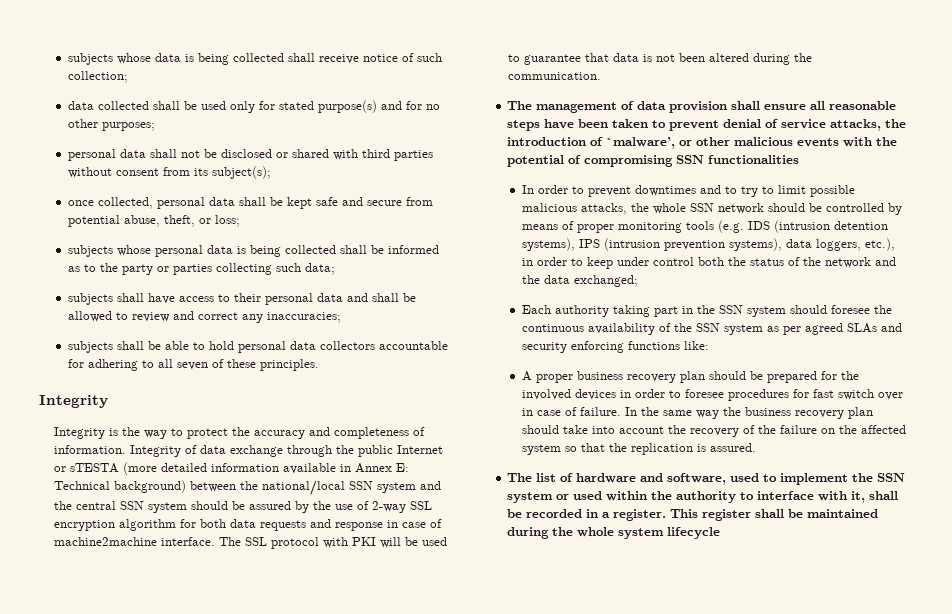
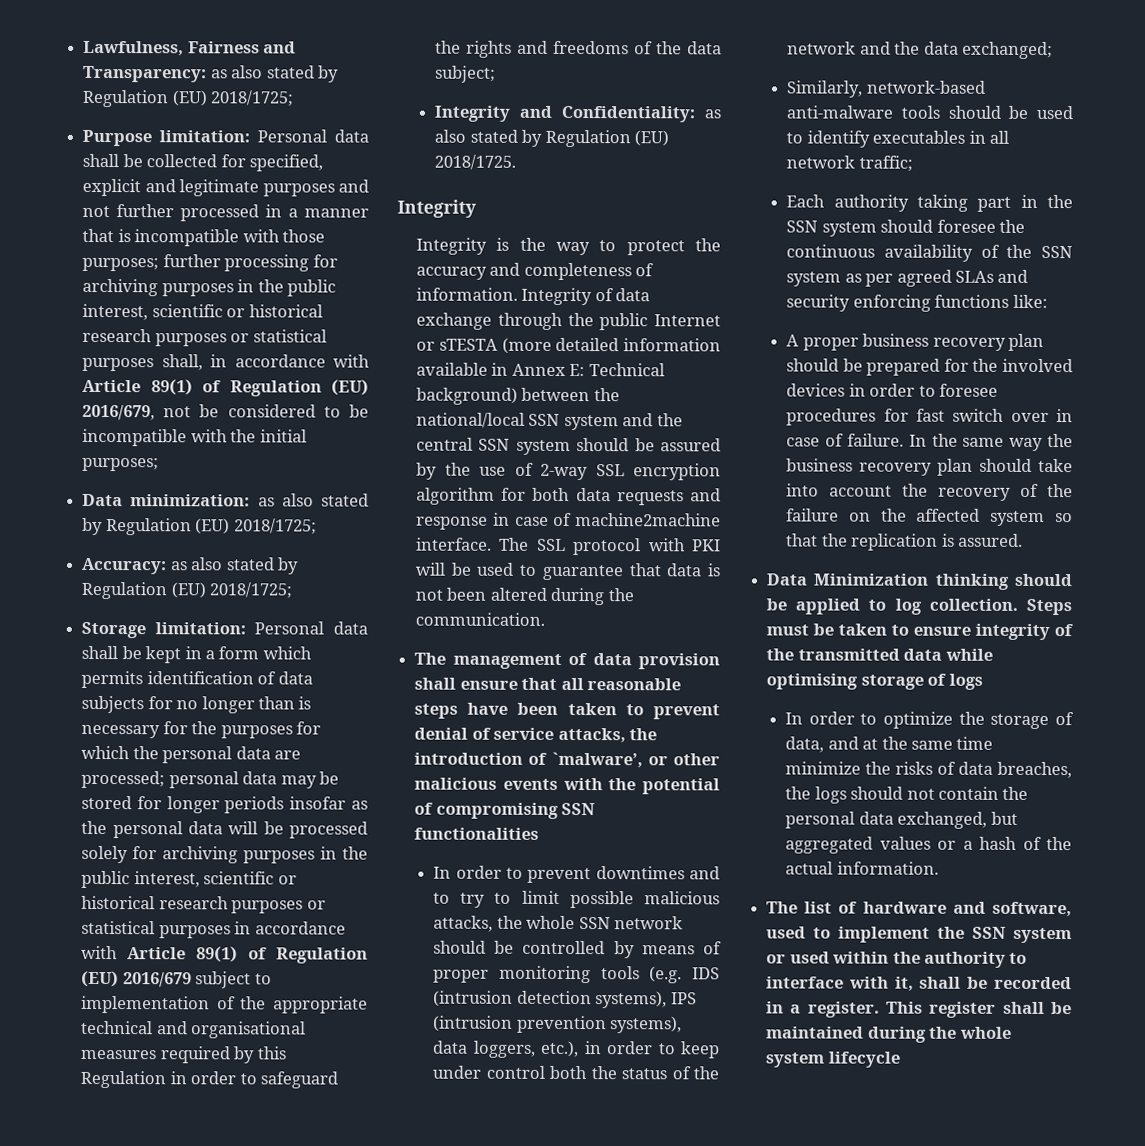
- subjects whose data is being collected shall receive notice of such collection;
- data collected shall be used only for stated purpose(s) and for no other purposes;
- personal data shall not be disclosed or shared with third parties without consent from its subject(s);
- once collected, personal data shall be kept safe and secure from potential abuse, theft, or loss;
- subjects whose personal data is being collected shall be informed as to the party or parties collecting such data;
- subjects shall have access to their personal data and shall be allowed to review and correct any inaccuracies;
- subjects shall be able to hold personal data collectors accountable for adhering to all seven of these principles.
+ Lawfulness, Fairness and Transparency: as also stated by Regulation (EU) 2018/1725;
+ Purpose limitation: Personal data shall be collected for specified, explicit and legitimate purposes and not further processed in a manner that is incompatible with those purposes; further processing for archiving purposes in the public interest, scientific or historical research purposes or statistical purposes shall, in accordance with Article 89(1) of Regulation (EU) 2016/679, not be considered to be incompatible with the initial purposes;
+ Data minimization: as also stated by Regulation (EU) 2018/1725;
+ Accuracy: as also stated by Regulation (EU) 2018/1725;
+ Storage limitation: Personal data shall be kept in a form which permits identification of data subjects for no longer than is necessary for the purposes for which the personal data are processed; personal data may be stored for longer periods insofar as the personal data will be processed solely for archiving purposes in the public interest, scientific or historical research purposes or statistical purposes in accordance with Article 89(1) of Regulation (EU) 2016/679 subject to implementation of the appropriate technical and organisational measures required by this Regulation in order to safeguard the rights and freedoms of the data subject;
+ Integrity and Confidentiality: as also stated by Regulation (EU) 2018/1725.
- The management of data provision shall ensure all reasonable steps have been taken to prevent denial of service attacks, the introduction of `malware’, or other malicious events with the potential of compromising SSN functionalities
+ The management of data provision shall ensure that all reasonable steps have been taken to prevent denial of service attacks, the introduction of `malware’, or other malicious events with the potential of compromising SSN functionalities
- In order to prevent downtimes and to try to limit possible malicious attacks, the whole SSN network should be controlled by means of proper monitoring tools (e.g. IDS (intrusion detention systems), IPS (intrusion prevention systems), data loggers, etc.), in order to keep under control both the status of the network and the data exchanged;
+ In order to prevent downtimes and to try to limit possible malicious attacks, the whole SSN network should be controlled by means of proper monitoring tools (e.g. IDS (intrusion detection systems), IPS (intrusion prevention systems), data loggers, etc.), in order to keep under control both the status of the network and the data exchanged;
+ Similarly, network-based anti-malware tools should be used to identify executables in all network traffic;
+ Data Minimization thinking should be applied to log collection. Steps must be taken to ensure integrity of the transmitted data while optimising storage of logs
+ In order to optimize the storage of data, and at the same time minimize the risks of data breaches, the logs should not contain the personal data exchanged, but aggregated values or a hash of the actual information.

